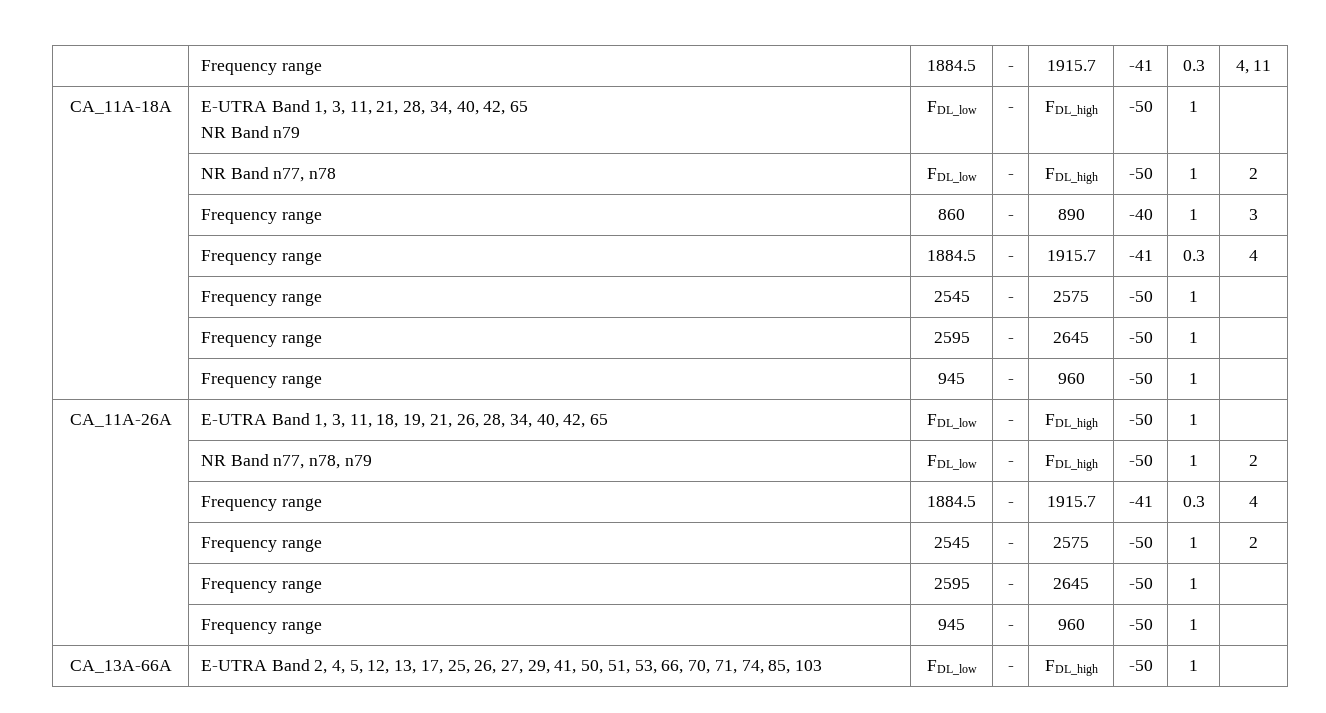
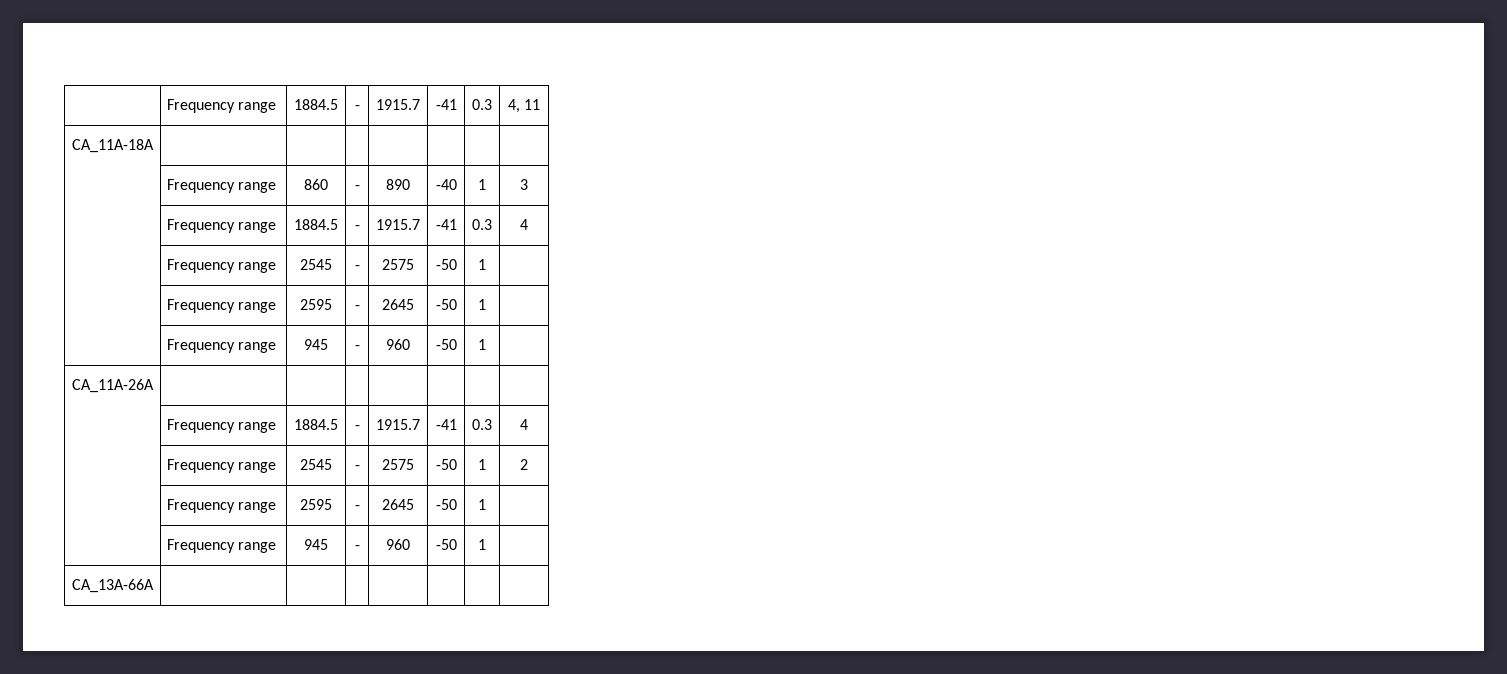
- CA_11A-18A | E-UTRA Band 1, 3, 11, 21, 28, 34, 40, 42, 65
- NR Band n79 | FDL_low | - | FDL_high | -50 | 1 |
- | NR Band n77, n78 | FDL_low | - | FDL_high | -50 | 1 | 2
+ CA_11A-18A | | | | | | |
- CA_11A-26A | E-UTRA Band 1, 3, 11, 18, 19, 21, 26, 28, 34, 40, 42, 65 | FDL_low | - | FDL_high | -50 | 1 |
- | NR Band n77, n78, n79 | FDL_low | - | FDL_high | -50 | 1 | 2
+ CA_11A-26A | | | | | | |
- CA_13A-66A | E-UTRA Band 2, 4, 5, 12, 13, 17, 25, 26, 27, 29, 41, 50, 51, 53, 66, 70, 71, 74, 85, 103 | FDL_low | - | FDL_high | -50 | 1 |
+ CA_13A-66A | | | | | | |

